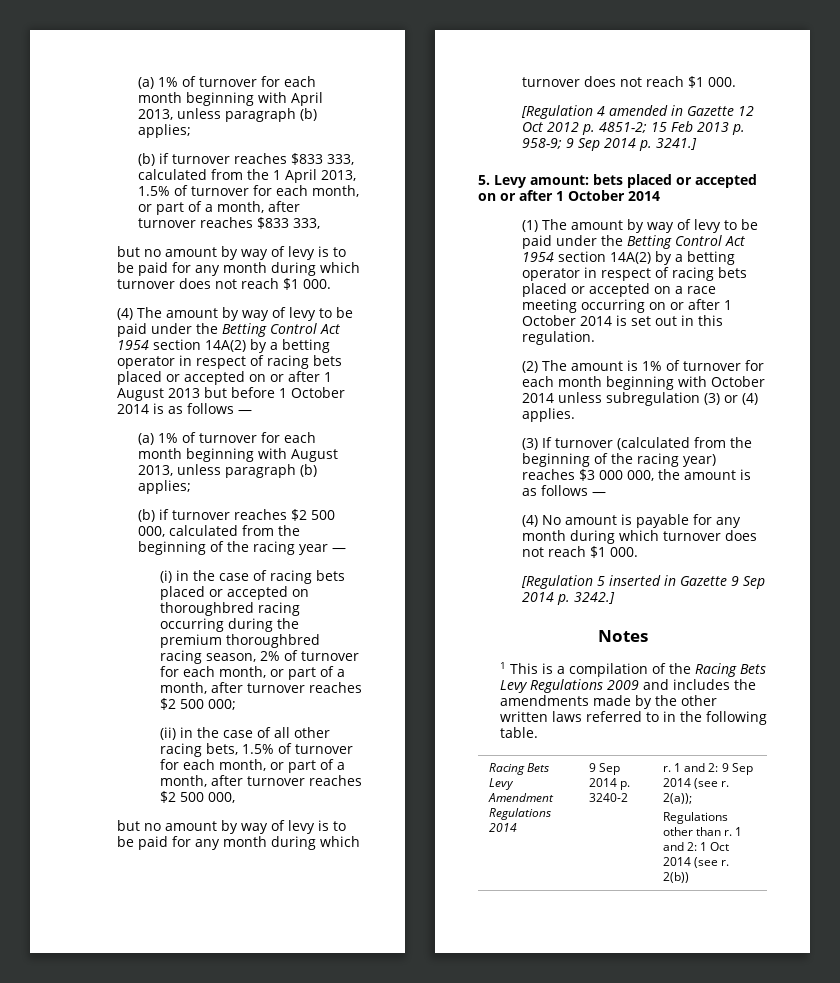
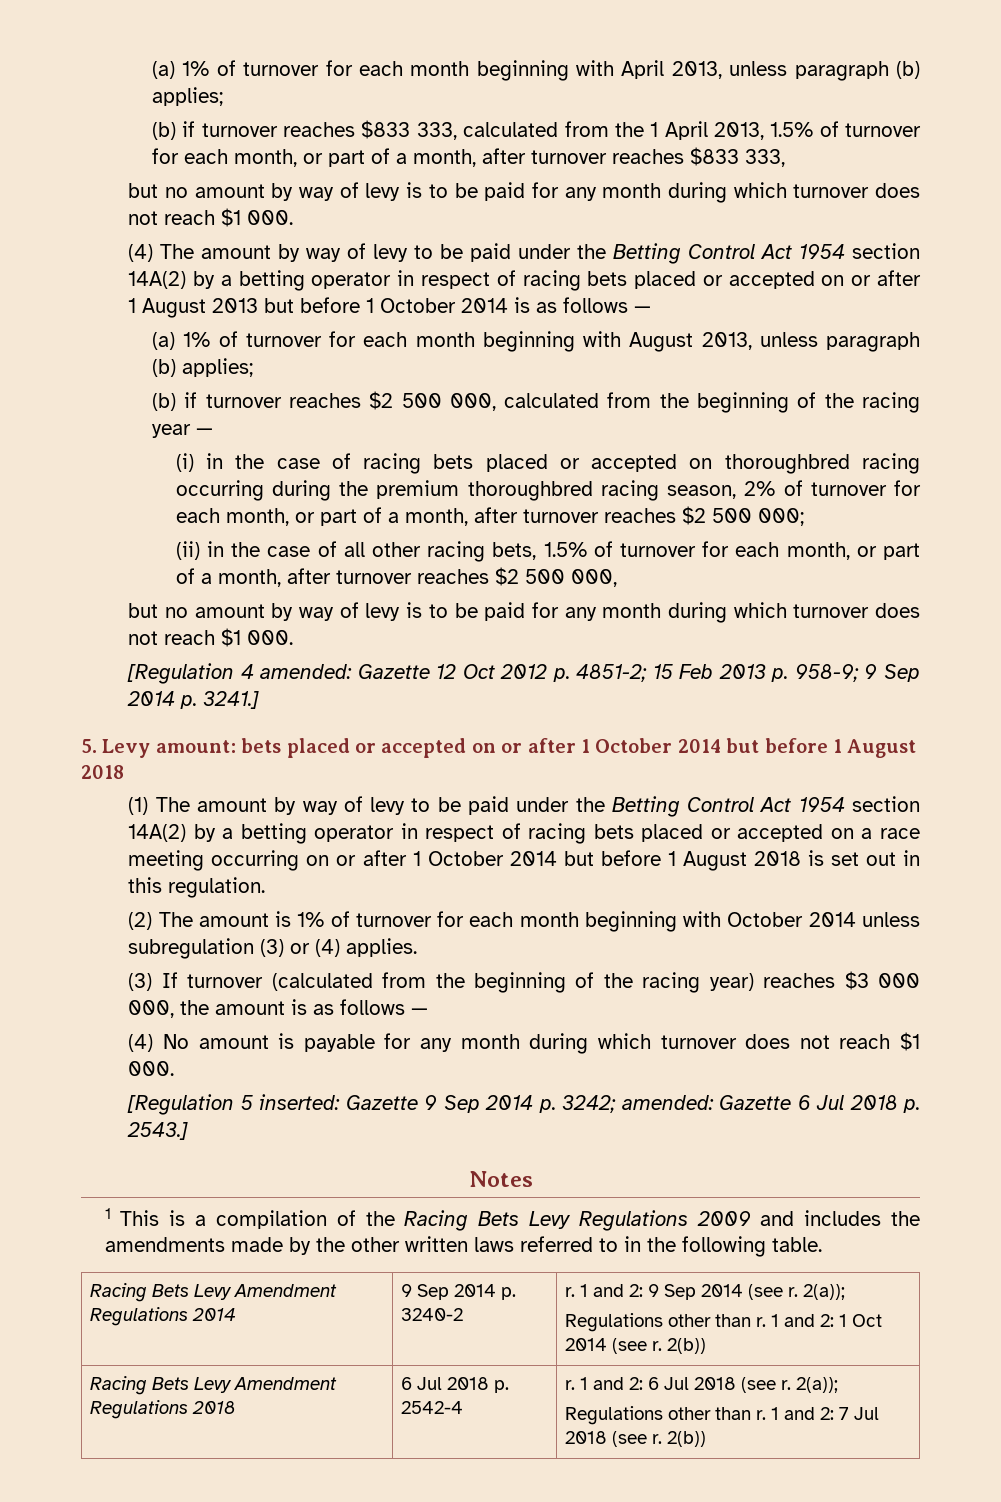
- [Regulation 4 amended in Gazette 12 Oct 2012 p. 4851-2; 15 Feb 2013 p. 958-9; 9 Sep 2014 p. 3241.]
+ [Regulation 4 amended: Gazette 12 Oct 2012 p. 4851-2; 15 Feb 2013 p. 958-9; 9 Sep 2014 p. 3241.]
- 5. Levy amount: bets placed or accepted on or after 1 October 2014
+ 5. Levy amount: bets placed or accepted on or after 1 October 2014 but before 1 August 2018
- (1) The amount by way of levy to be paid under the Betting Control Act 1954 section 14A(2) by a betting operator in respect of racing bets placed or accepted on a race meeting occurring on or after 1 October 2014 is set out in this regulation.
+ (1) The amount by way of levy to be paid under the Betting Control Act 1954 section 14A(2) by a betting operator in respect of racing bets placed or accepted on a race meeting occurring on or after 1 October 2014 but before 1 August 2018 is set out in this regulation.
- [Regulation 5 inserted in Gazette 9 Sep 2014 p. 3242.]
+ [Regulation 5 inserted: Gazette 9 Sep 2014 p. 3242; amended: Gazette 6 Jul 2018 p. 2543.]
+ Racing Bets Levy Amendment Regulations 2018 | 6 Jul 2018 p. 2542-4 | r. 1 and 2: 6 Jul 2018 (see r. 2(a));
+ Regulations other than r. 1 and 2: 7 Jul 2018 (see r. 2(b))

